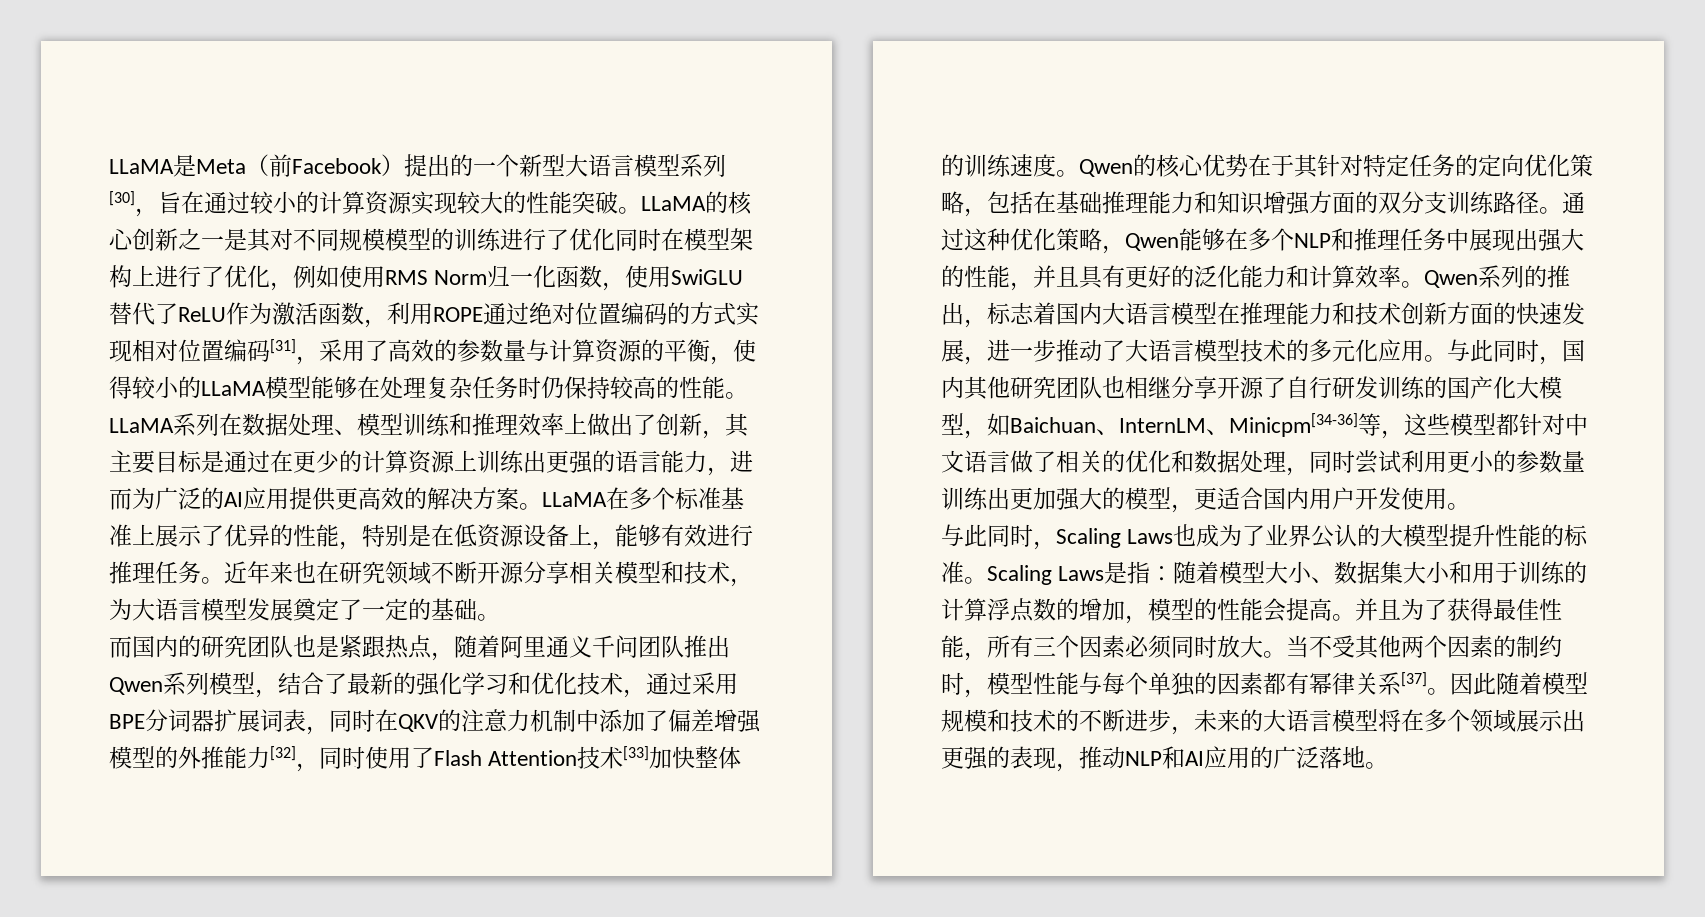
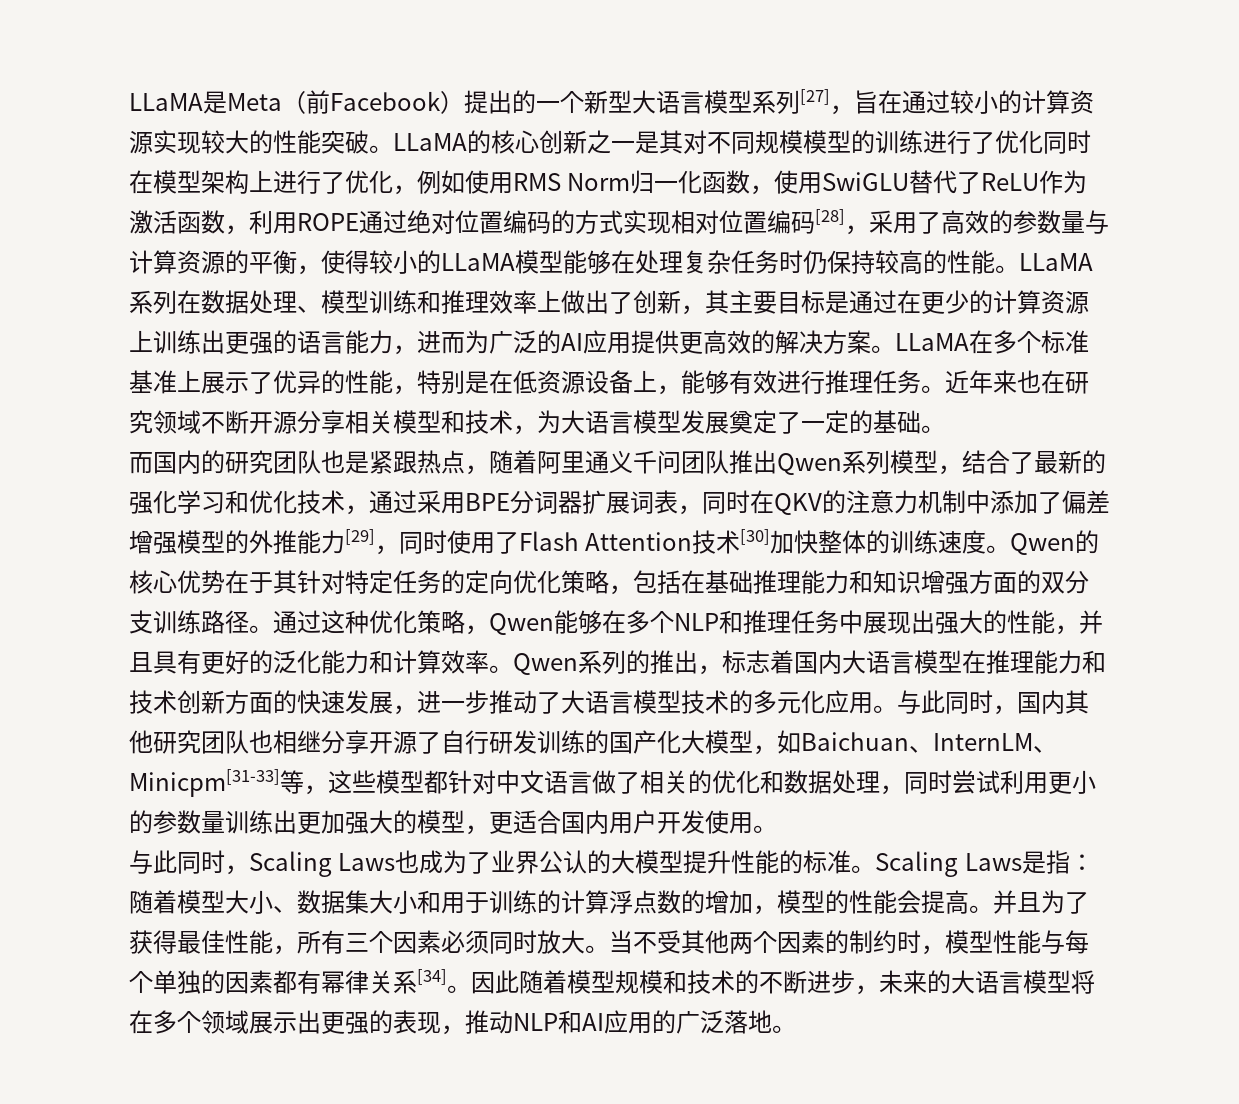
- LLaMA是Meta（前Facebook）提出的一个新型大语言模型系列[30]，旨在通过较小的计算资源实现较大的性能突破。
+ LLaMA是Meta（前Facebook）提出的一个新型大语言模型系列[27]，旨在通过较小的计算资源实现较大的性能突破。
- LLaMA的核心创新之一是其对不同规模模型的训练进行了优化同时在模型架构上进行了优化，例如使用RMS Norm归一化函数，使用SwiGLU替代了ReLU作为激活函数，利用ROPE通过绝对位置编码的方式实现相对位置编码[31]，采用了高效的参数量与计算资源的平衡，使得较小的LLaMA模型能够在处理复杂任务时仍保持较高的性能。
+ LLaMA的核心创新之一是其对不同规模模型的训练进行了优化同时在模型架构上进行了优化，例如使用RMS Norm归一化函数，使用SwiGLU替代了ReLU作为激活函数，利用ROPE通过绝对位置编码的方式实现相对位置编码[28]，采用了高效的参数量与计算资源的平衡，使得较小的LLaMA模型能够在处理复杂任务时仍保持较高的性能。
- 而国内的研究团队也是紧跟热点，随着阿里通义千问团队推出Qwen系列模型，结合了最新的强化学习和优化技术，通过采用BPE分词器扩展词表，同时在QKV的注意力机制中添加了偏差增强模型的外推能力[32]，同时使用了Flash Attention技术[33]加快整体的训练速度。
+ 而国内的研究团队也是紧跟热点，随着阿里通义千问团队推出Qwen系列模型，结合了最新的强化学习和优化技术，通过采用BPE分词器扩展词表，同时在QKV的注意力机制中添加了偏差增强模型的外推能力[29]，同时使用了Flash Attention技术[30]加快整体的训练速度。
- 与此同时，国内其他研究团队也相继分享开源了自行研发训练的国产化大模型，如Baichuan、InternLM、Minicpm[34-36]等，这些模型都针对中文语言做了相关的优化和数据处理，同时尝试利用更小的参数量训练出更加强大的模型，更适合国内用户开发使用。
+ 与此同时，国内其他研究团队也相继分享开源了自行研发训练的国产化大模型，如Baichuan、InternLM、Minicpm[31-33]等，这些模型都针对中文语言做了相关的优化和数据处理，同时尝试利用更小的参数量训练出更加强大的模型，更适合国内用户开发使用。
- 当不受其他两个因素的制约时，模型性能与每个单独的因素都有幂律关系[37]。
+ 当不受其他两个因素的制约时，模型性能与每个单独的因素都有幂律关系[34]。

